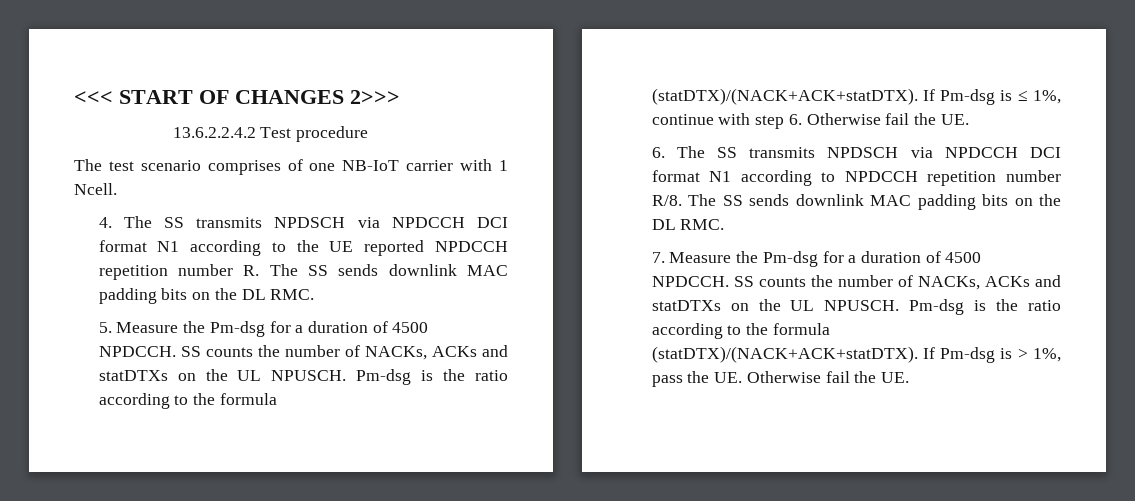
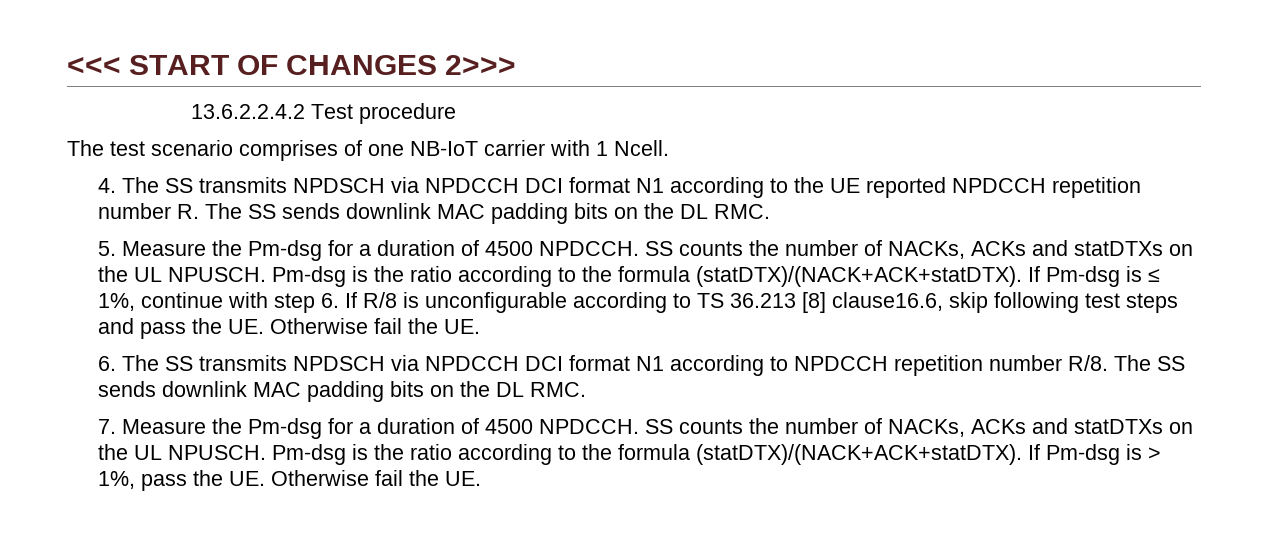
- If Pm-dsg is ≤ 1%, continue with step 6. Otherwise fail the UE.
+ If Pm-dsg is ≤ 1%, continue with step 6. If R/8 is unconfigurable according to TS 36.213 [8] clause16.6, skip following test steps and pass the UE. Otherwise fail the UE.

